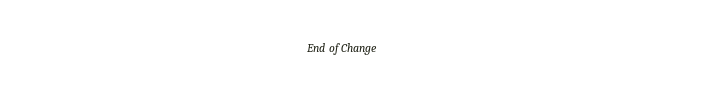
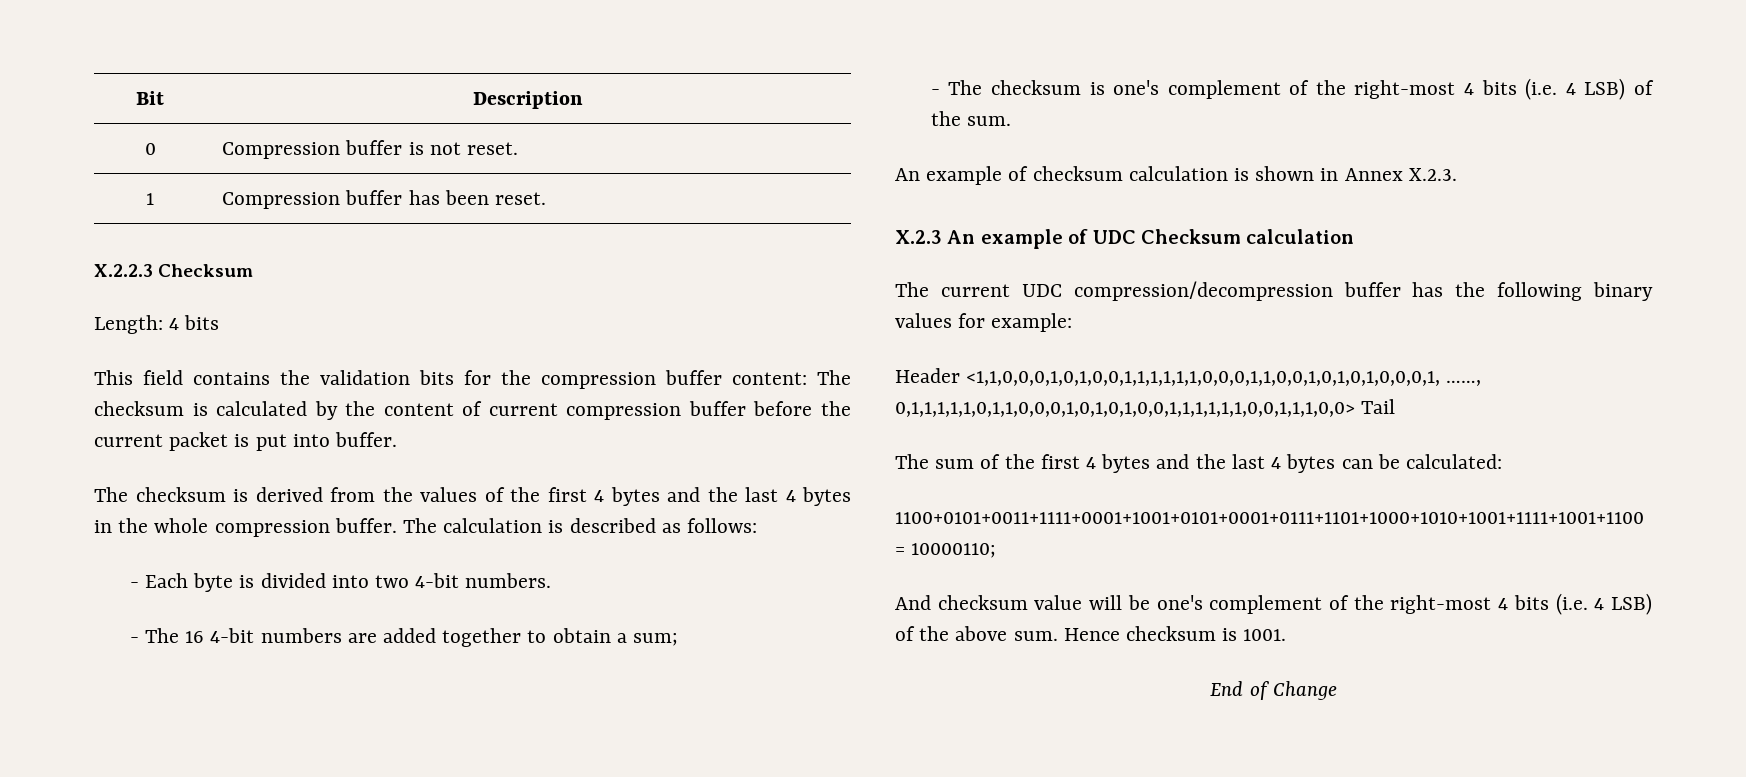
+ Bit | Description
+ 0 | Compression buffer is not reset.
+ 1 | Compression buffer has been reset.
+ X.2.2.3 Checksum
+ Length: 4 bits
+ This field contains the validation bits for the compression buffer content: The checksum is calculated by the content of current compression buffer before the current packet is put into buffer.
+ The checksum is derived from the values of the first 4 bytes and the last 4 bytes in the whole compression buffer. The calculation is described as follows:
+ - Each byte is divided into two 4-bit numbers.
+ - The 16 4-bit numbers are added together to obtain a sum;
+ - The checksum is one's complement of the right-most 4 bits (i.e. 4 LSB) of the sum.
+ An example of checksum calculation is shown in Annex X.2.3.
+ X.2.3 An example of UDC Checksum calculation
+ The current UDC compression/decompression buffer has the following binary values for example:
+ Header <1,1,0,0,0,1,0,1,0,0,1,1,1,1,1,1,0,0,0,1,1,0,0,1,0,1,0,1,0,0,0,1, ……, 0,1,1,1,1,1,0,1,1,0,0,0,1,0,1,0,1,0,0,1,1,1,1,1,1,0,0,1,1,1,0,0> Tail
+ The sum of the first 4 bytes and the last 4 bytes can be calculated:
+ 1100+0101+0011+1111+0001+1001+0101+0001+0111+1101+1000+1010+1001+1111+1001+1100 = 10000110;
+ And checksum value will be one's complement of the right-most 4 bits (i.e. 4 LSB) of the above sum. Hence checksum is 1001.

